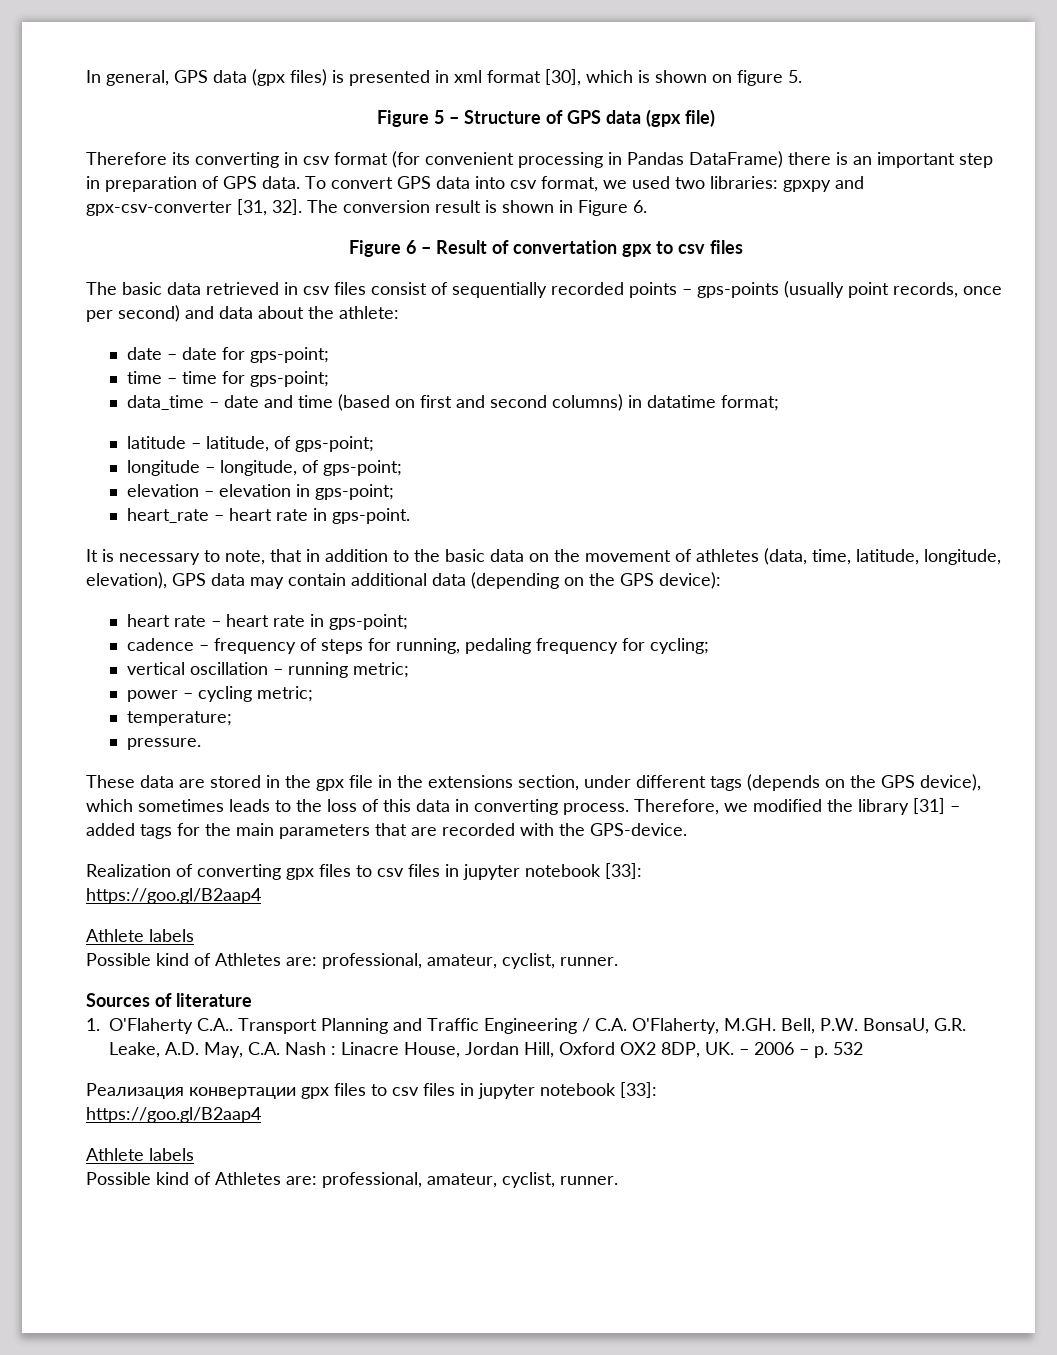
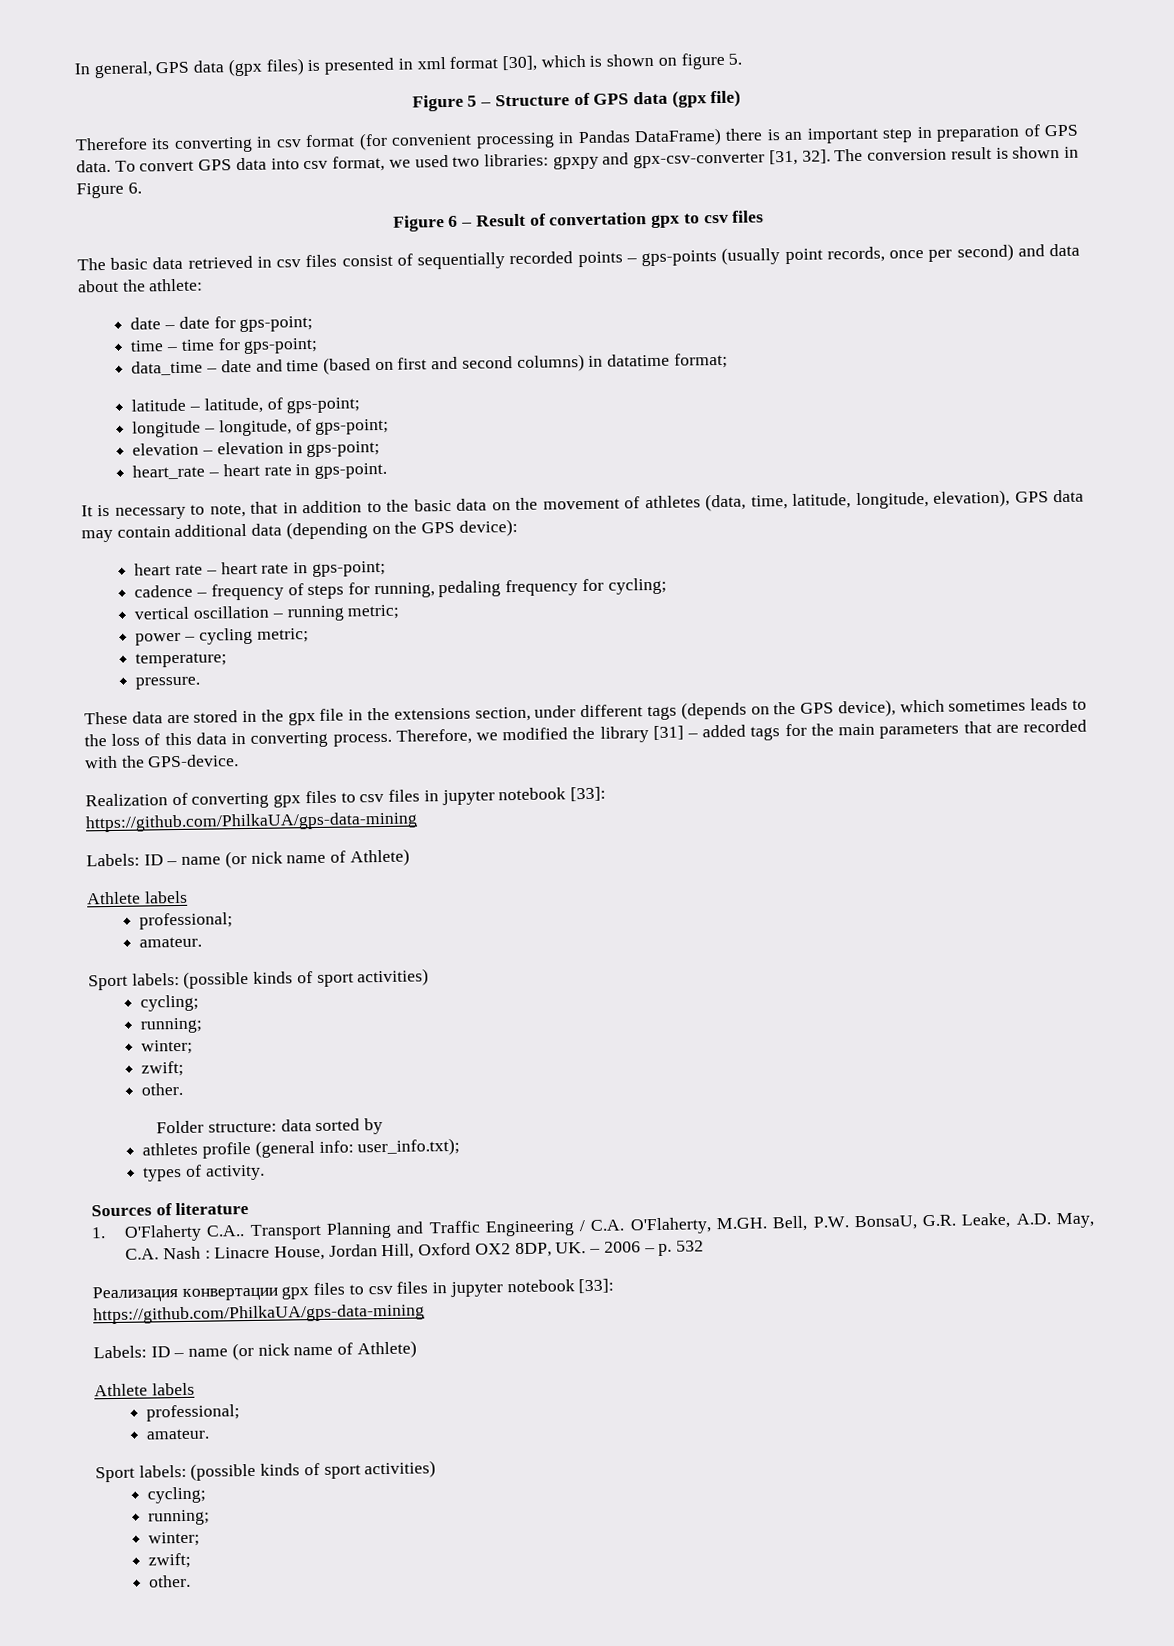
  Realization of converting gpx files to csv files in jupyter notebook [33]:
- https://goo.gl/B2aap4
+ https://github.com/PhilkaUA/gps-data-mining
+ Labels: ID – name (or nick name of Athlete)
  Athlete labels
- Possible kind of Athletes are: professional, amateur, cyclist, runner.
+ professional;
+ amateur.
+ Sport labels: (possible kinds of sport activities)
+ cycling;
+ running;
+ winter;
+ zwift;
+ other.
+ Folder structure: data sorted by
+ athletes profile (general info: user_info.txt);
+ types of activity.
  Реализация конвертации gpx files to csv files in jupyter notebook [33]:
- https://goo.gl/B2aap4
+ https://github.com/PhilkaUA/gps-data-mining
+ Labels: ID – name (or nick name of Athlete)
  Athlete labels
- Possible kind of Athletes are: professional, amateur, cyclist, runner.
+ professional;
+ amateur.
+ Sport labels: (possible kinds of sport activities)
+ cycling;
+ running;
+ winter;
+ zwift;
+ other.

